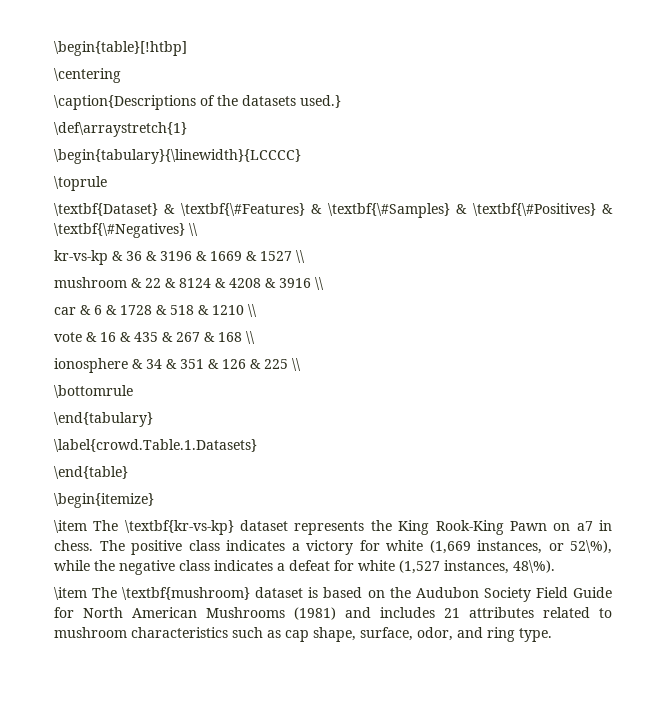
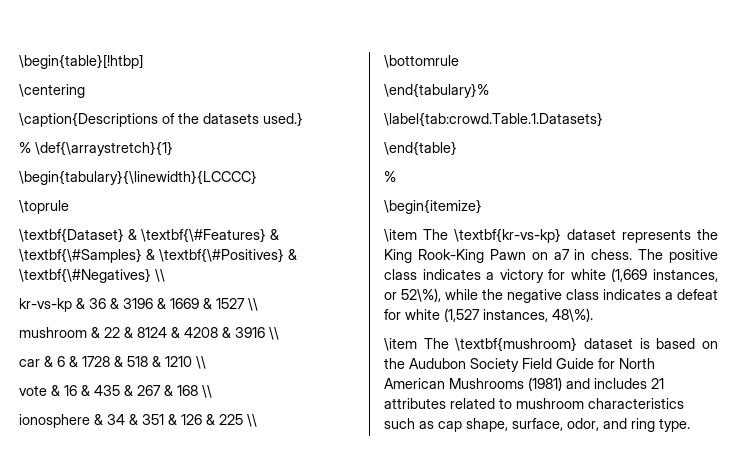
- \def\arraystretch{1}
+ % \def{\arraystretch}{1}
- \end{tabulary}
- \label{crowd.Table.1.Datasets}
+ \end{tabulary}%
+ \label{tab:crowd.Table.1.Datasets}
  \end{table}
+ %

